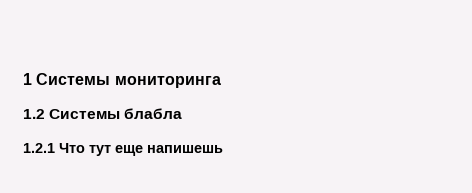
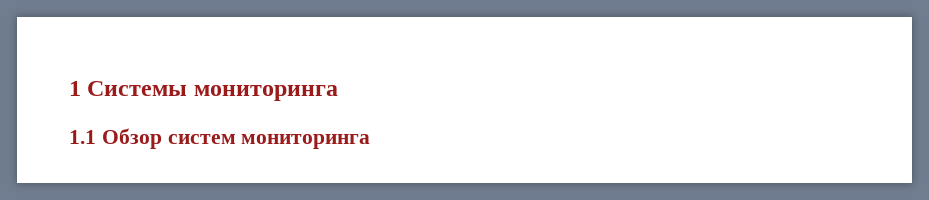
- 1.2 Системы блабла
- 1.2.1 Что тут еще напишешь
+ 1.1 Обзор систем мониторинга

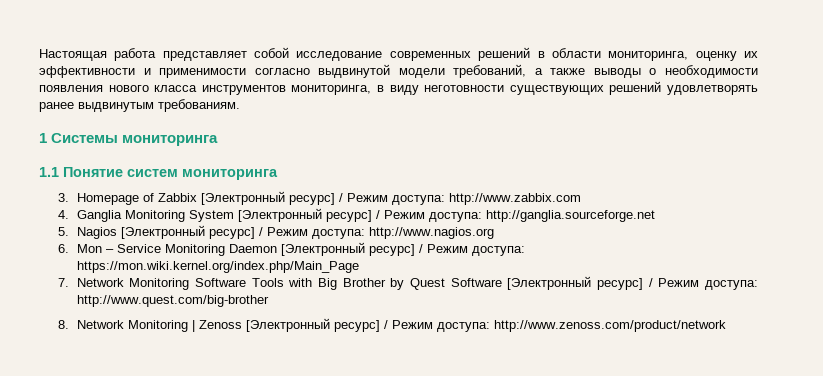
+ Настоящая работа представляет собой исследование современных решений в области мониторинга, оценку их эффективности и применимости согласно выдвинутой модели требований, а также выводы о необходимости появления нового класса инструментов мониторинга, в виду неготовности существующих решений удовлетворять ранее выдвинутым требованиям.
- 1.1 Обзор систем мониторинга
+ 1.1 Понятие систем мониторинга
+ 3. Homepage of Zabbix [Электронный ресурс] / Режим доступа: http://www.zabbix.com
+ 4. Ganglia Monitoring System [Электронный ресурс] / Режим доступа: http://ganglia.sourceforge.net
+ 5. Nagios [Электронный ресурс] / Режим доступа: http://www.nagios.org
+ 6. Mon – Service Monitoring Daemon [Электронный ресурс] / Режим доступа: https://mon.wiki.kernel.org/index.php/Main_Page
+ 7. Network Monitoring Software Tools with Big Brother by Quest Software [Электронный ресурс] / Режим доступа: http://www.quest.com/big-brother
+ 8. Network Monitoring | Zenoss [Электронный ресурс] / Режим доступа: http://www.zenoss.com/product/network

